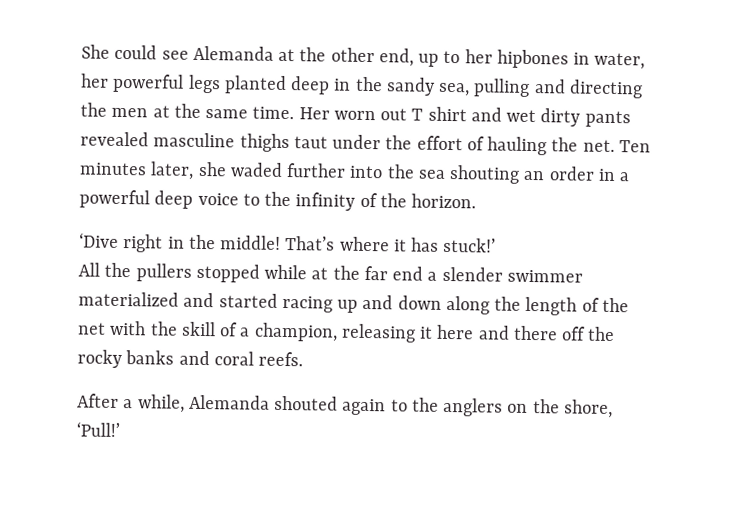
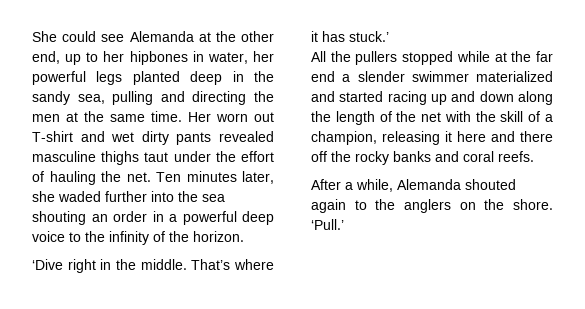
- Her worn out T shirt and wet dirty pants revealed masculine thighs taut under the effort of hauling the net.
+ Her worn out T-shirt and wet dirty pants revealed masculine thighs taut under the effort of hauling the net.
- ‘Dive right in the middle!
+ ‘Dive right in the middle.
- That’s where it has stuck!’
+ That’s where it has stuck.’
- After a while, Alemanda shouted again to the anglers on the shore, ‘Pull!’
+ After a while, Alemanda shouted again to the anglers on the shore. ‘Pull.’

